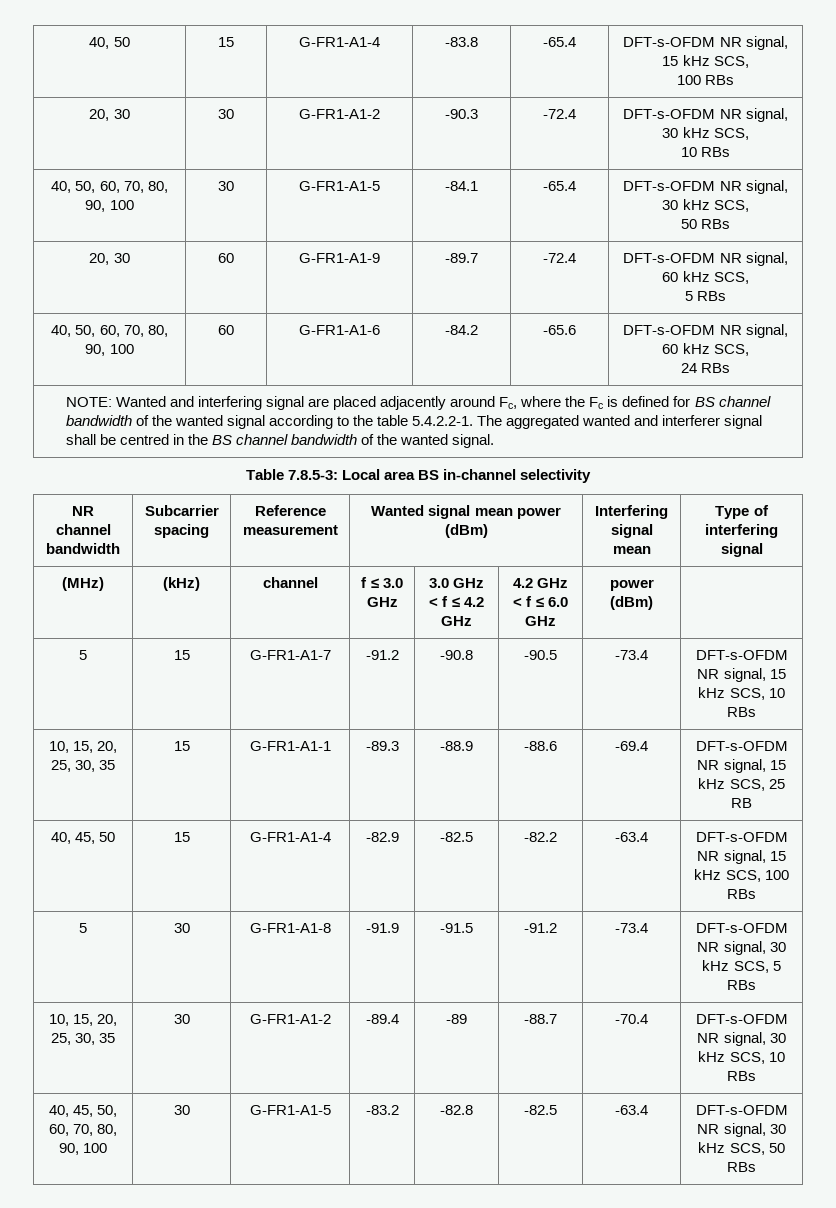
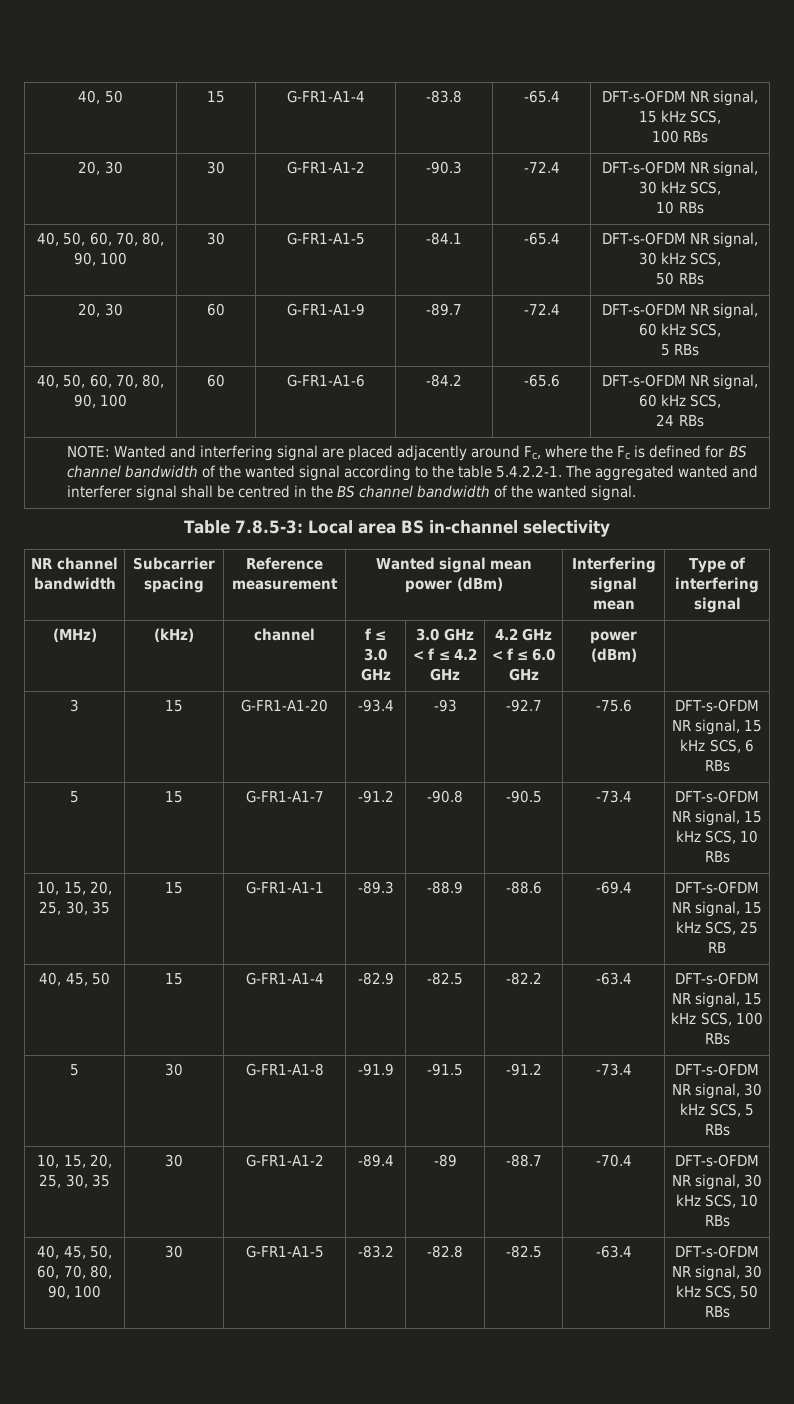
+ 3 | 15 | G-FR1-A1-20 | -93.4 | -93 | -92.7 | -75.6 | DFT-s-OFDM NR signal, 15 kHz SCS, 6 RBs

